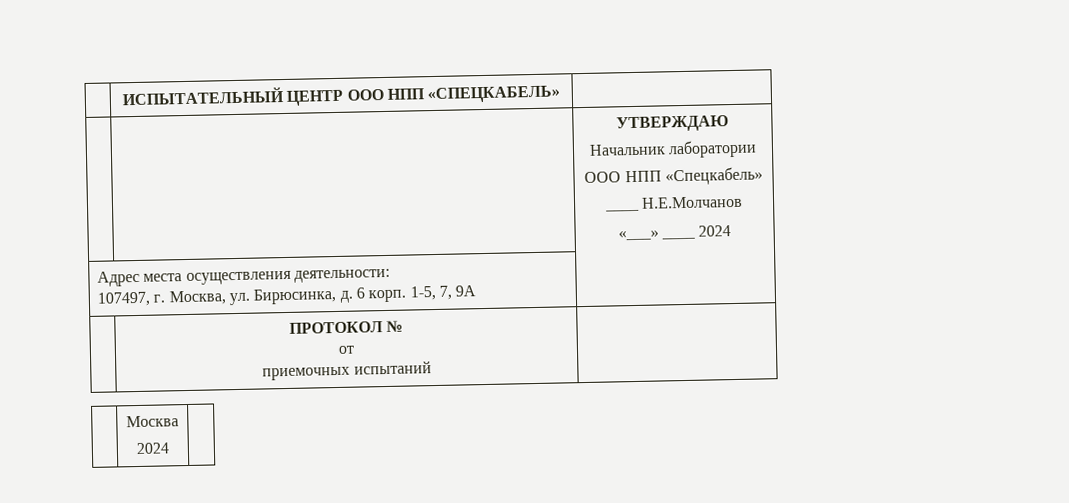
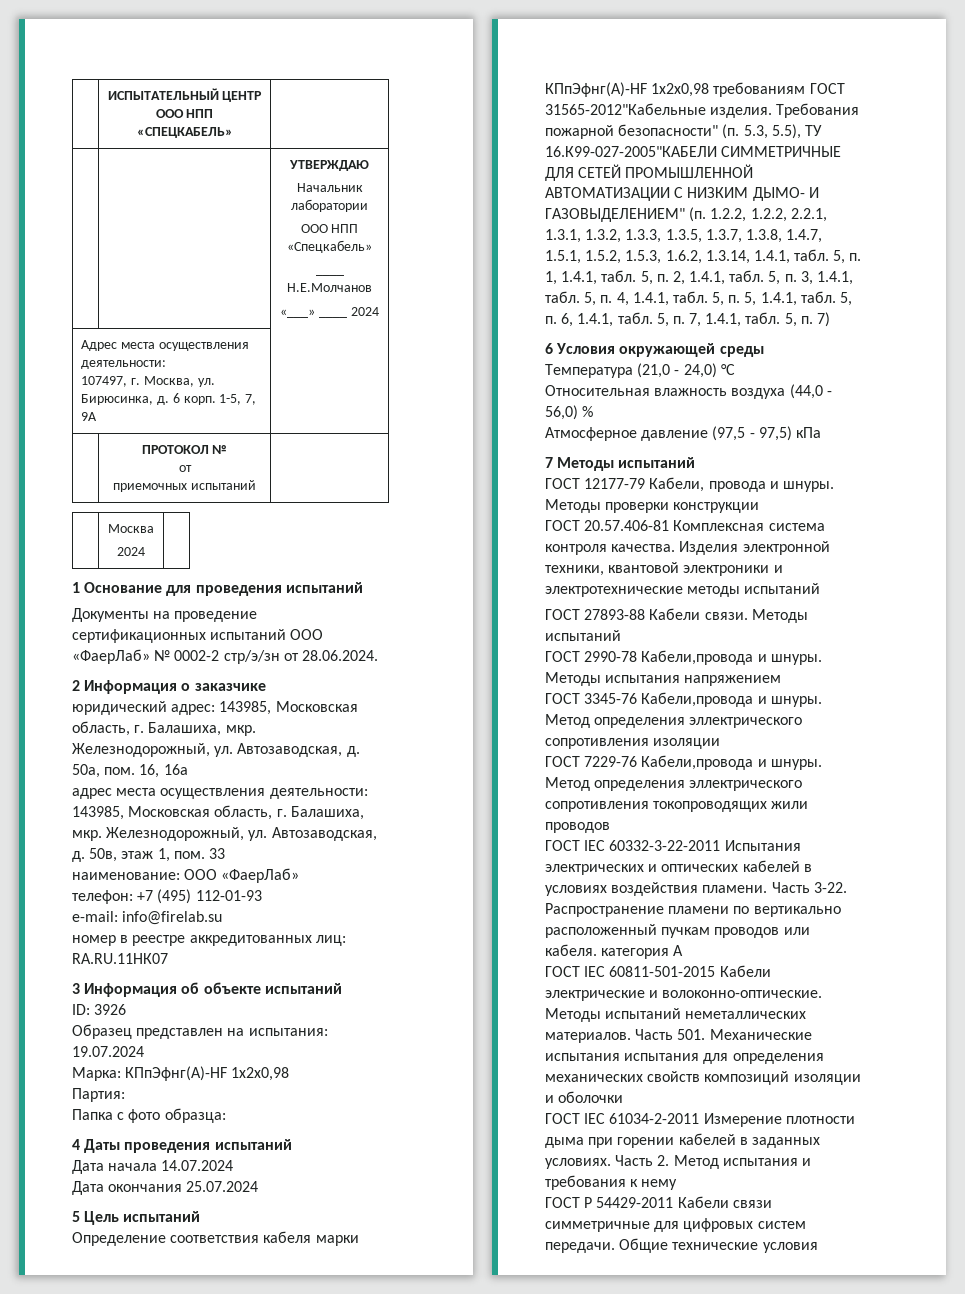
+ 1 Основание для проведения испытаний
+ Документы на проведение сертификационных испытаний ООО «ФаерЛаб» № 0002-2 стр/э/зн от 28.06.2024.
+ 2 Информация о заказчике
+ юридический адрес: 143985, Московская область, г. Балашиха, мкр. Железнодорожный, ул. Автозаводская, д. 50а, пом. 16, 16а
+ адрес места осуществления деятельности: 143985, Московская область, г. Балашиха, мкр. Железнодорожный, ул. Автозаводская, д. 50в, этаж 1, пом. 33
+ наименование: ООО «ФаерЛаб»
+ телефон: +7 (495) 112-01-93
+ e-mail: info@firelab.su
+ номер в реестре аккредитованных лиц: RA.RU.11НК07
+ 3 Информация об объекте испытаний
+ ID: 3926
+ Образец представлен на испытания: 19.07.2024
+ Марка: КПпЭфнг(A)-HF 1х2х0,98
+ Партия:
+ Папка с фото образца:
+ 4 Даты проведения испытаний
+ Дата начала 14.07.2024
+ Дата окончания 25.07.2024
+ 5 Цель испытаний
+ Определение соответствия кабеля марки КПпЭфнг(A)-HF 1х2х0,98 требованиям ГОСТ 31565-2012"Кабельные изделия. Требования пожарной безопасности" (п. 5.3, 5.5), ТУ 16.К99-027-2005"КАБЕЛИ СИММЕТРИЧНЫЕ ДЛЯ СЕТЕЙ ПРОМЫШЛЕННОЙ АВТОМАТИЗАЦИИ С НИЗКИМ ДЫМО- И ГАЗОВЫДЕЛЕНИЕМ" (п. 1.2.2, 1.2.2, 2.2.1, 1.3.1, 1.3.2, 1.3.3, 1.3.5, 1.3.7, 1.3.8, 1.4.7, 1.5.1, 1.5.2, 1.5.3, 1.6.2, 1.3.14, 1.4.1, табл. 5, п. 1, 1.4.1, табл. 5, п. 2, 1.4.1, табл. 5, п. 3, 1.4.1, табл. 5, п. 4, 1.4.1, табл. 5, п. 5, 1.4.1, табл. 5, п. 6, 1.4.1, табл. 5, п. 7, 1.4.1, табл. 5, п. 7)
+ 6 Условия окружающей среды
+ Температура (21,0 - 24,0) °C
+ Относительная влажность воздуха (44,0 - 56,0) %
+ Атмосферное давление (97,5 - 97,5) кПа
+ 7 Методы испытаний
+ ГОСТ 12177-79 Кабели, провода и шнуры. Методы проверки конструкции
+ ГОСТ 20.57.406-81 Комплексная система контроля качества. Изделия электронной техники, квантовой электроники и электротехнические методы испытаний
+ ГОСТ 27893-88 Кабели связи. Методы испытаний
+ ГОСТ 2990-78 Кабели,провода и шнуры. Методы испытания напряжением
+ ГОСТ 3345-76 Кабели,провода и шнуры. Метод определения эллектрического сопротивления изоляции
+ ГОСТ 7229-76 Кабели,провода и шнуры. Метод определения эллектрического сопротивления токопроводящих жили проводов
+ ГОСТ IEC 60332-3-22-2011 Испытания электрических и оптических кабелей в условиях воздействия пламени. Часть 3-22. Распространение пламени по вертикально расположенный пучкам проводов или кабеля. категория A
+ ГОСТ IEC 60811-501-2015 Кабели электрические и волоконно-оптические. Методы испытаний неметаллических материалов. Часть 501. Механические испытания испытания для определения механических свойств композиций изоляции и оболочки
+ ГОСТ IEC 61034-2-2011 Измерение плотности дыма при горении кабелей в заданных условиях. Часть 2. Метод испытания и требования к нему
+ ГОСТ Р 54429-2011 Кабели связи симметричные для цифровых систем передачи. Общие технические условия

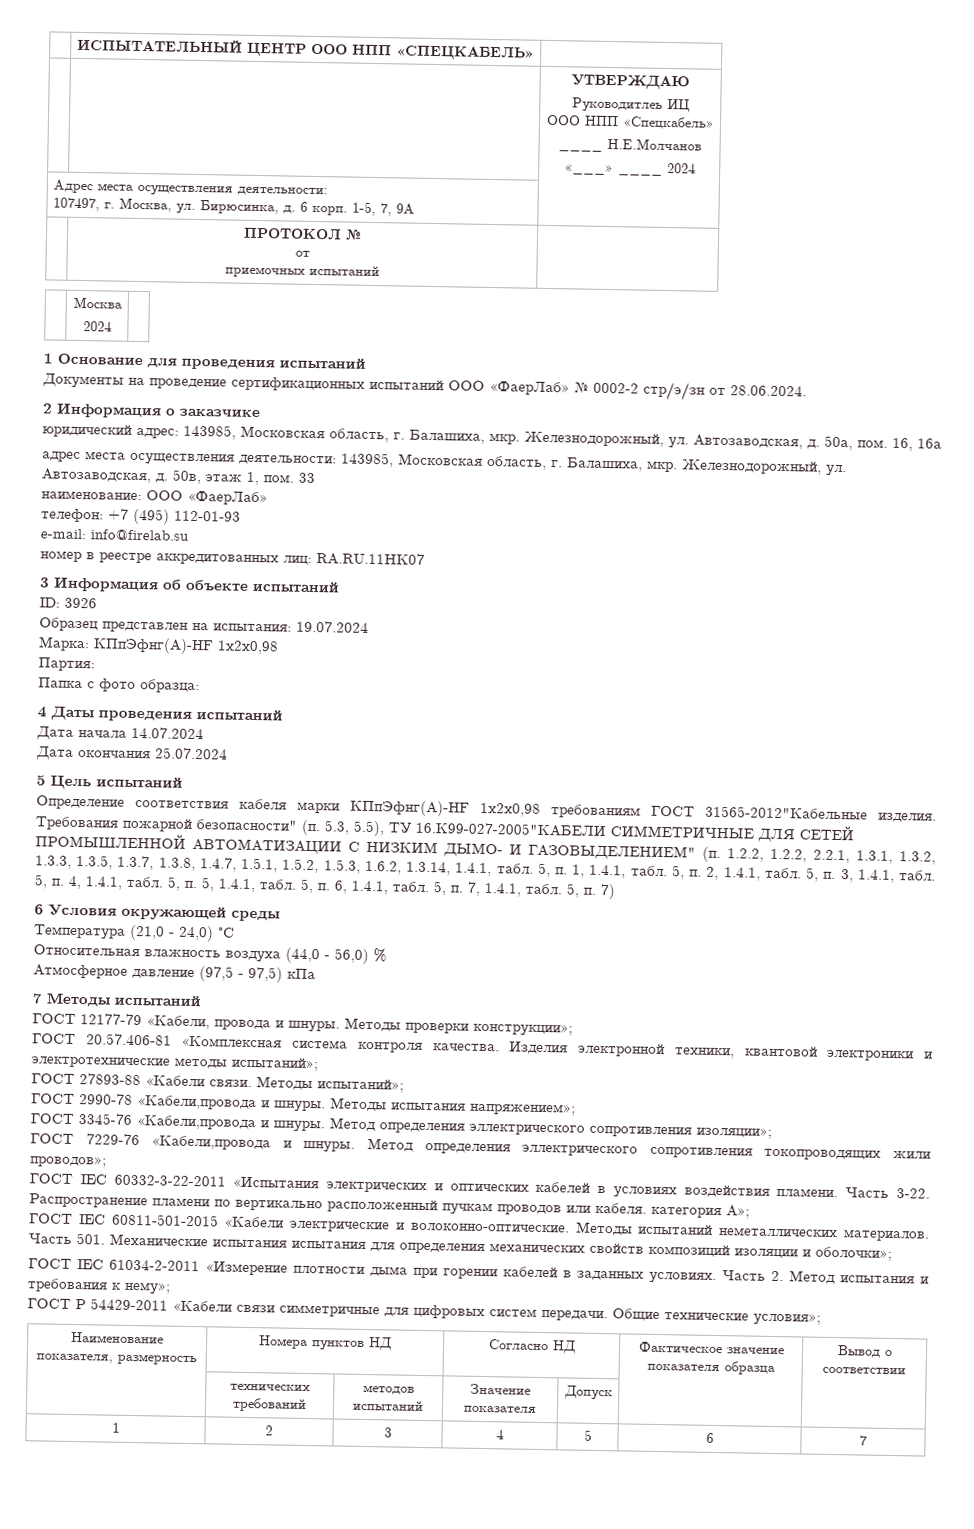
  | | УТВЕРЖДАЮ
- Начальник лаборатории
+ Руководитлеь ИЦ
- ГОСТ 12177-79 Кабели, провода и шнуры.
+ ГОСТ 12177-79 «Кабели, провода и шнуры.
- Методы проверки конструкции
+ Методы проверки конструкции»;
- ГОСТ 20.57.406-81 Комплексная система контроля качества.
+ ГОСТ 20.57.406-81 «Комплексная система контроля качества.
- Изделия электронной техники, квантовой электроники и электротехнические методы испытаний
+ Изделия электронной техники, квантовой электроники и электротехнические методы испытаний»;
- ГОСТ 27893-88 Кабели связи. Методы испытаний
+ ГОСТ 27893-88 «Кабели связи. Методы испытаний»;
- ГОСТ 2990-78 Кабели,провода и шнуры.
+ ГОСТ 2990-78 «Кабели,провода и шнуры.
- Методы испытания напряжением
+ Методы испытания напряжением»;
- ГОСТ 3345-76 Кабели,провода и шнуры. Метод определения эллектрического сопротивления изоляции
+ ГОСТ 3345-76 «Кабели,провода и шнуры. Метод определения эллектрического сопротивления изоляции»;
- ГОСТ 7229-76 Кабели,провода и шнуры.
+ ГОСТ 7229-76 «Кабели,провода и шнуры.
- Метод определения эллектрического сопротивления токопроводящих жили проводов
+ Метод определения эллектрического сопротивления токопроводящих жили проводов»;
- ГОСТ IEC 60332-3-22-2011 Испытания электрических и оптических кабелей в условиях воздействия пламени.
+ ГОСТ IEC 60332-3-22-2011 «Испытания электрических и оптических кабелей в условиях воздействия пламени.
- Распространение пламени по вертикально расположенный пучкам проводов или кабеля. категория A
+ Распространение пламени по вертикально расположенный пучкам проводов или кабеля. категория A»;
- ГОСТ IEC 60811-501-2015 Кабели электрические и волоконно-оптические.
+ ГОСТ IEC 60811-501-2015 «Кабели электрические и волоконно-оптические.
- Часть 501. Механические испытания испытания для определения механических свойств композиций изоляции и оболочки
+ Часть 501. Механические испытания испытания для определения механических свойств композиций изоляции и оболочки»;
- ГОСТ IEC 61034-2-2011 Измерение плотности дыма при горении кабелей в заданных условиях.
+ ГОСТ IEC 61034-2-2011 «Измерение плотности дыма при горении кабелей в заданных условиях.
- Часть 2. Метод испытания и требования к нему
+ Часть 2. Метод испытания и требования к нему»;
- ГОСТ Р 54429-2011 Кабели связи симметричные для цифровых систем передачи.
+ ГОСТ Р 54429-2011 «Кабели связи симметричные для цифровых систем передачи.
- Общие технические условия
+ Общие технические условия»;
+ Наименование показателя, размерность | Номера пунктов НД | Согласно НД | Фактическое значение показателя образца | Вывод о соответствии
+ | технических требований | методов испытаний | Значение показателя | Допуск | |
+ 1 | 2 | 3 | 4 | 5 | 6 | 7

